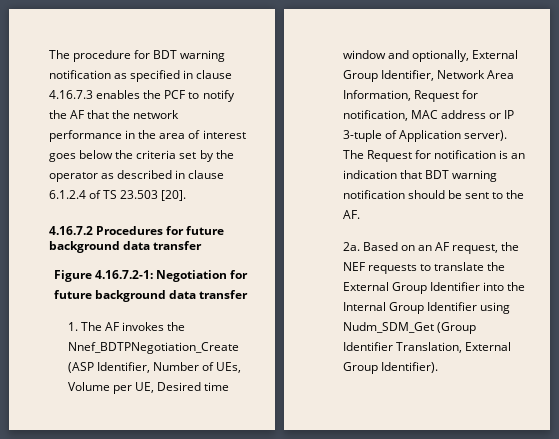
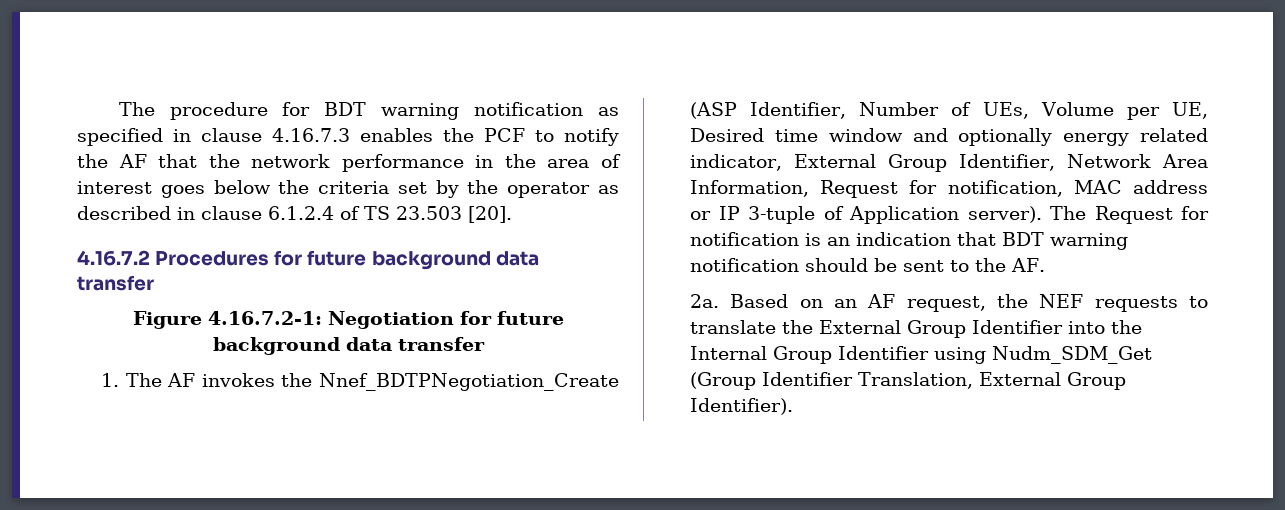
- 1. The AF invokes the Nnef_BDTPNegotiation_Create (ASP Identifier, Number of UEs, Volume per UE, Desired time window and optionally, External Group Identifier, Network Area Information, Request for notification, MAC address or IP 3-tuple of Application server).
+ 1. The AF invokes the Nnef_BDTPNegotiation_Create (ASP Identifier, Number of UEs, Volume per UE, Desired time window and optionally energy related indicator, External Group Identifier, Network Area Information, Request for notification, MAC address or IP 3-tuple of Application server).

